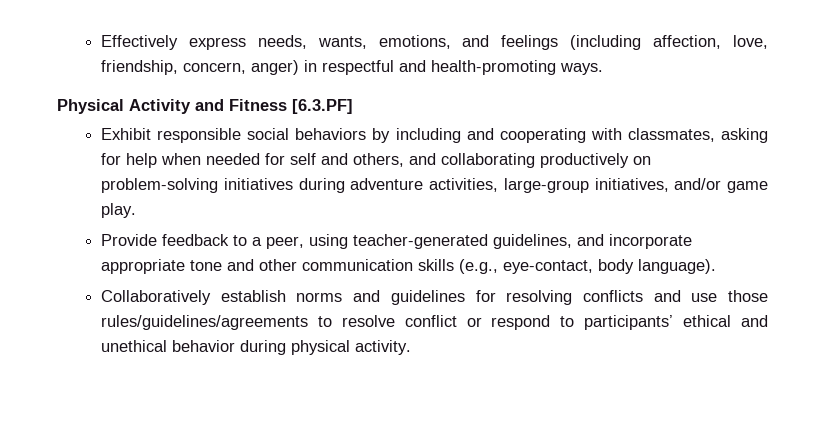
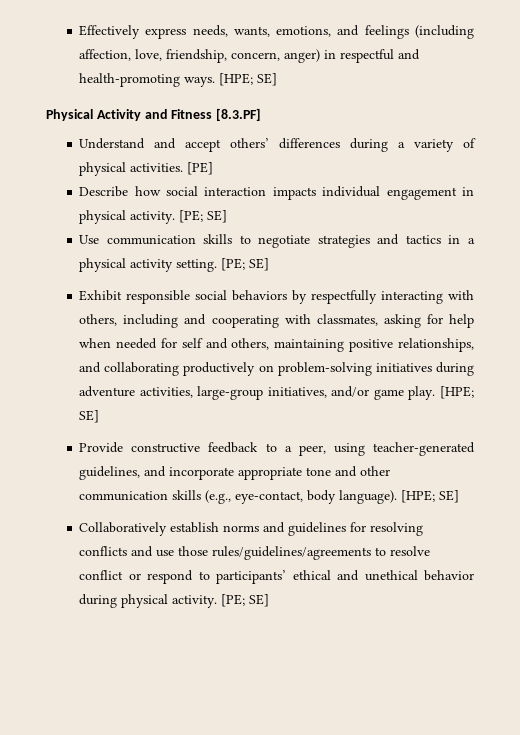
- Effectively express needs, wants, emotions, and feelings (including affection, love, friendship, concern, anger) in respectful and health-promoting ways.
+ Effectively express needs, wants, emotions, and feelings (including affection, love, friendship, concern, anger) in respectful and health-promoting ways. [HPE; SE]
- Physical Activity and Fitness [6.3.PF]
+ Physical Activity and Fitness [8.3.PF]
+ Understand and accept others’ differences during a variety of physical activities. [PE]
+ Describe how social interaction impacts individual engagement in physical activity. [PE; SE]
+ Use communication skills to negotiate strategies and tactics in a physical activity setting. [PE; SE]
- Exhibit responsible social behaviors by including and cooperating with classmates, asking for help when needed for self and others, and collaborating productively on problem-solving initiatives during adventure activities, large-group initiatives, and/or game play.
+ Exhibit responsible social behaviors by respectfully interacting with others, including and cooperating with classmates, asking for help when needed for self and others, maintaining positive relationships, and collaborating productively on problem-solving initiatives during adventure activities, large-group initiatives, and/or game play. [HPE; SE]
- Provide feedback to a peer, using teacher-generated guidelines, and incorporate appropriate tone and other communication skills (e.g., eye-contact, body language).
+ Provide constructive feedback to a peer, using teacher-generated guidelines, and incorporate appropriate tone and other communication skills (e.g., eye-contact, body language). [HPE; SE]
- Collaboratively establish norms and guidelines for resolving conflicts and use those rules/guidelines/agreements to resolve conflict or respond to participants’ ethical and unethical behavior during physical activity.
+ Collaboratively establish norms and guidelines for resolving conflicts and use those rules/guidelines/agreements to resolve conflict or respond to participants’ ethical and unethical behavior during physical activity. [PE; SE]

